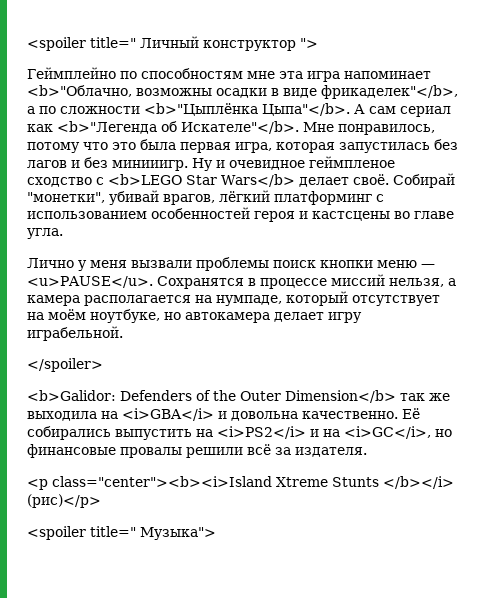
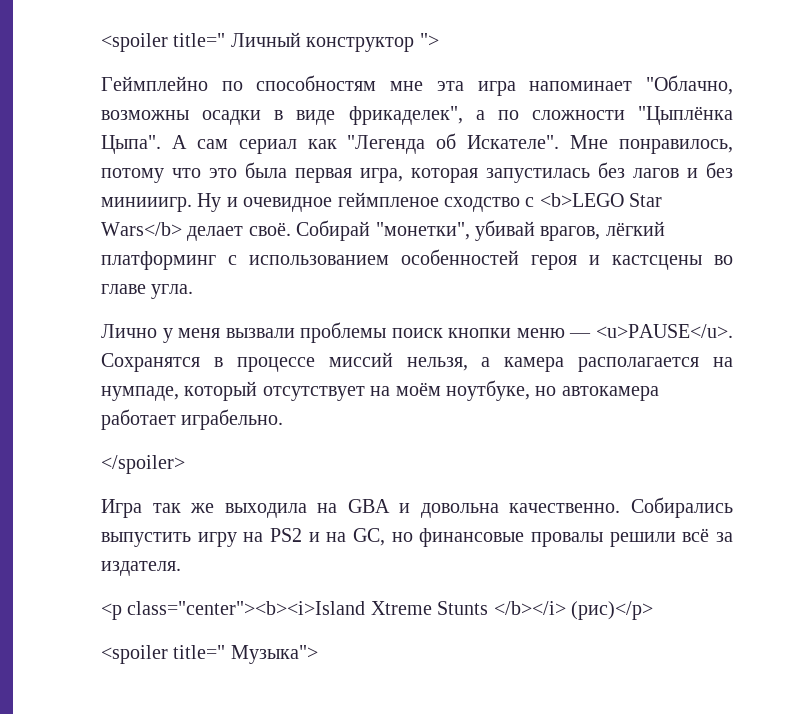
- Геймплейно по способностям мне эта игра напоминает <b>"Облачно, возможны осадки в виде фрикаделек"</b>, а по сложности <b>"Цыплёнка Цыпа"</b>.
+ Геймплейно по способностям мне эта игра напоминает "Облачно, возможны осадки в виде фрикаделек", а по сложности "Цыплёнка Цыпа".
- А сам сериал как <b>"Легенда об Искателе"</b>.
+ А сам сериал как "Легенда об Искателе".
- Сохранятся в процессе миссий нельзя, а камера располагается на нумпаде, который отсутствует на моём ноутбуке, но автокамера делает игру играбельной.
+ Сохранятся в процессе миссий нельзя, а камера располагается на нумпаде, который отсутствует на моём ноутбуке, но автокамера работает играбельно.
  </spoiler>
- <b>Galidor: Defenders of the Outer Dimension</b> так же выходила на <i>GBA</i> и довольна качественно.
+ Игра так же выходила на GBA и довольна качественно.
- Её собирались выпустить на <i>PS2</i> и на <i>GC</i>, но финансовые провалы решили всё за издателя.
+ Собирались выпустить игру на PS2 и на GC, но финансовые провалы решили всё за издателя.

